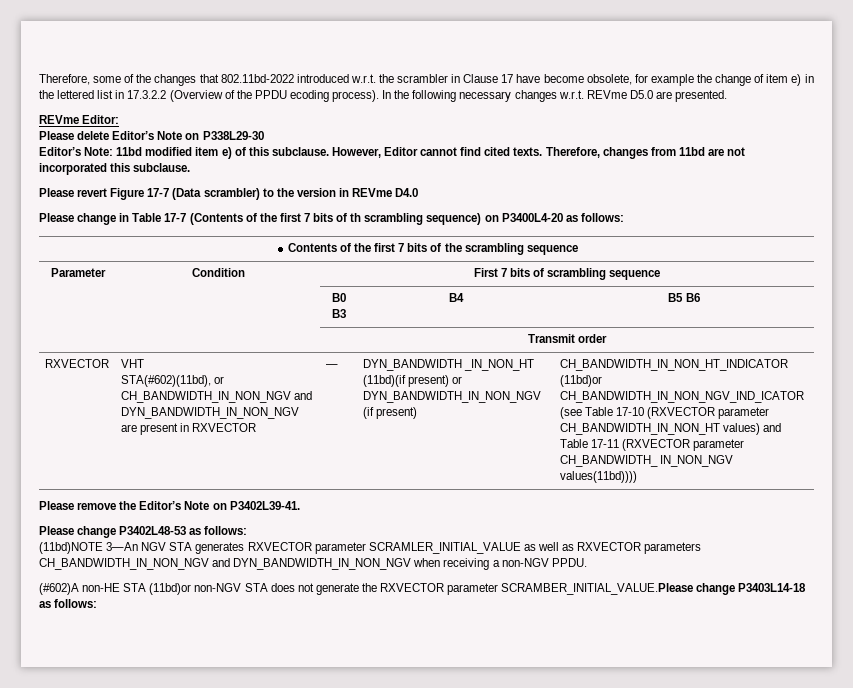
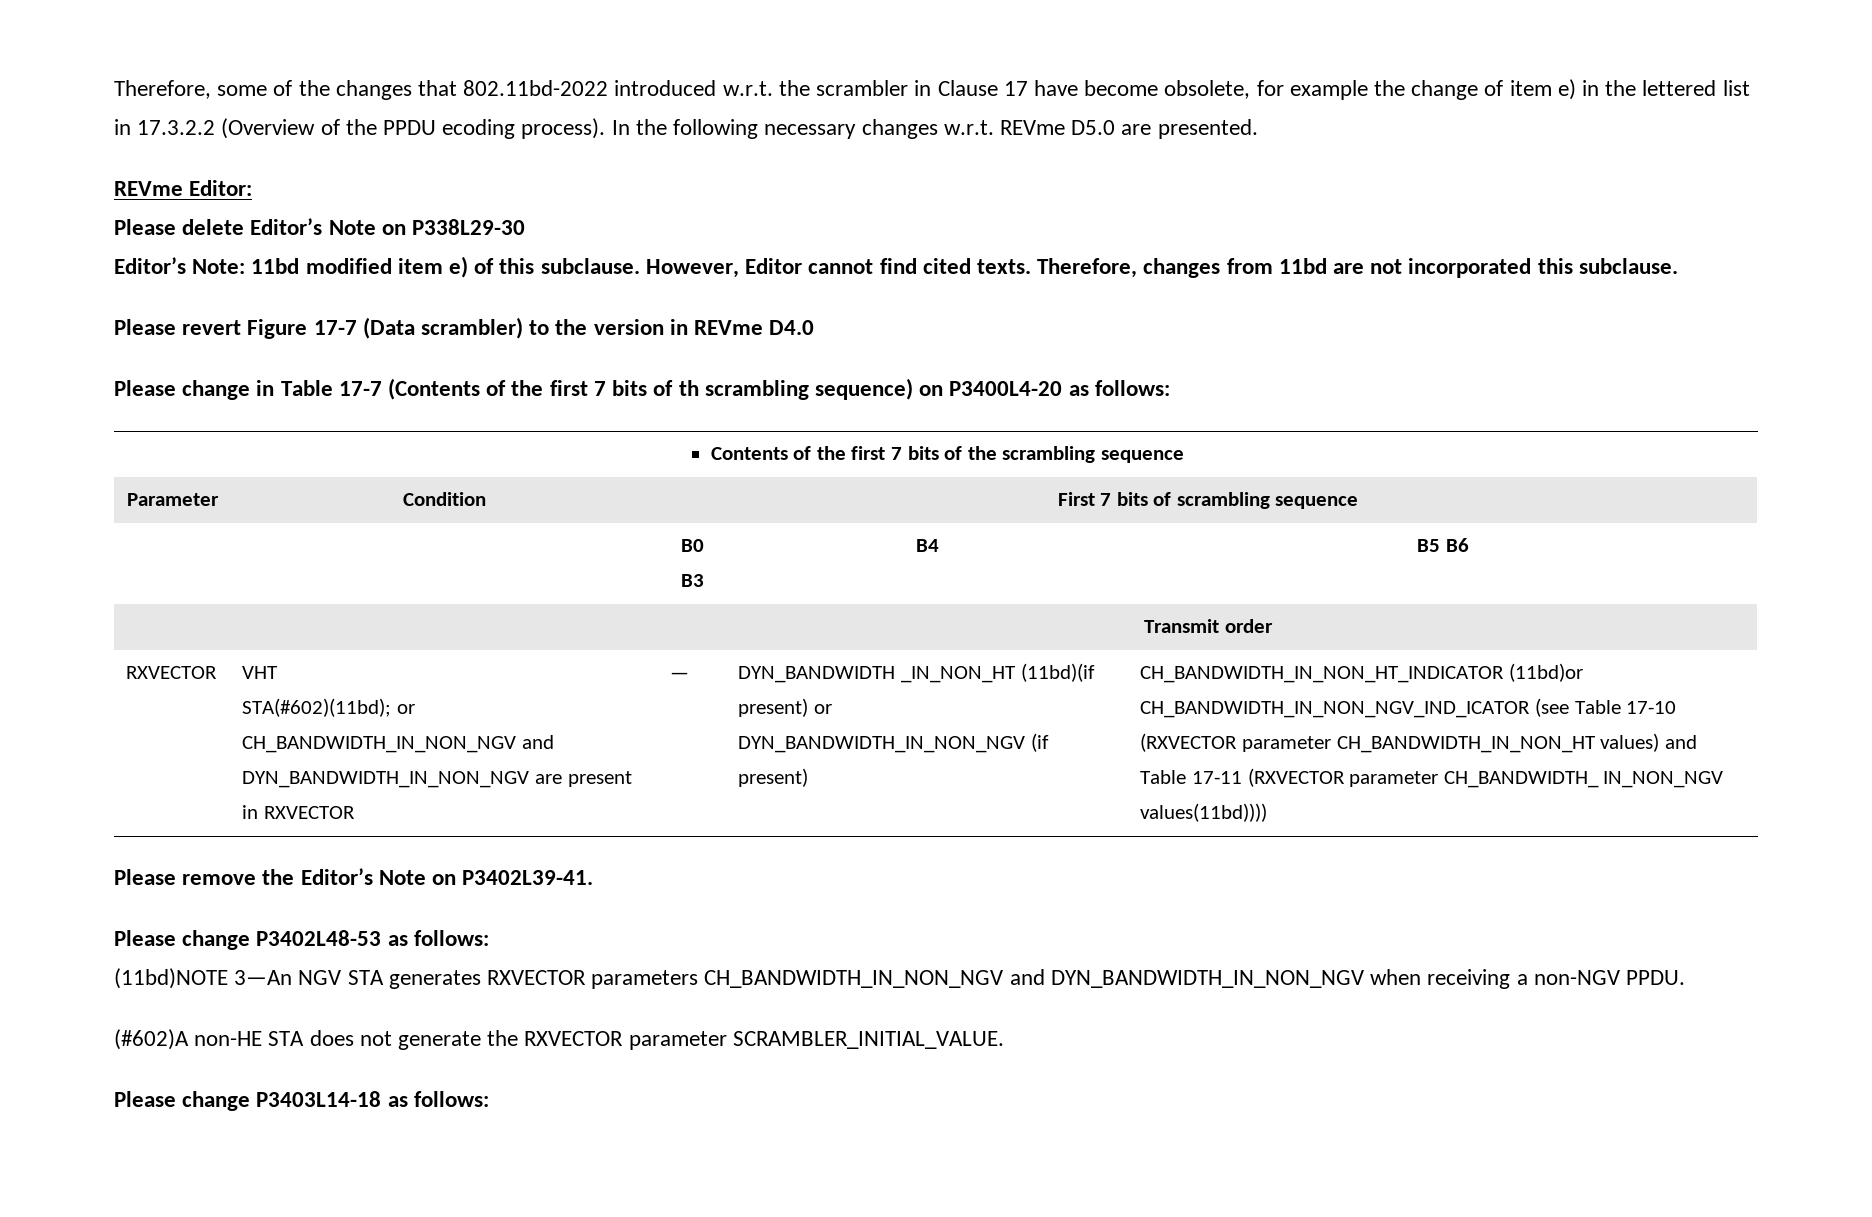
  RXVECTOR | VHT
- STA(#602)(11bd), or CH_BANDWIDTH_IN_NON_NGV and DYN_BANDWIDTH_IN_NON_NGV are present in RXVECTOR | — | DYN_BANDWIDTH _IN_NON_HT (11bd)(if present) or DYN_BANDWIDTH_IN_NON_NGV (if present) | CH_BANDWIDTH_IN_NON_HT_INDICATOR (11bd)or CH_BANDWIDTH_IN_NON_NGV_IND_ICATOR (see Table 17-10 (RXVECTOR parameter CH_BANDWIDTH_IN_NON_HT values) and Table 17-11 (RXVECTOR parameter CH_BANDWIDTH_ IN_NON_NGV values(11bd))))
+ STA(#602)(11bd); or CH_BANDWIDTH_IN_NON_NGV and DYN_BANDWIDTH_IN_NON_NGV are present in RXVECTOR | — | DYN_BANDWIDTH _IN_NON_HT (11bd)(if present) or DYN_BANDWIDTH_IN_NON_NGV (if present) | CH_BANDWIDTH_IN_NON_HT_INDICATOR (11bd)or CH_BANDWIDTH_IN_NON_NGV_IND_ICATOR (see Table 17-10 (RXVECTOR parameter CH_BANDWIDTH_IN_NON_HT values) and Table 17-11 (RXVECTOR parameter CH_BANDWIDTH_ IN_NON_NGV values(11bd))))
- (11bd)NOTE 3—An NGV STA generates RXVECTOR parameter SCRAMLER_INITIAL_VALUE as well as RXVECTOR parameters CH_BANDWIDTH_IN_NON_NGV and DYN_BANDWIDTH_IN_NON_NGV when receiving a non-NGV PPDU.
+ (11bd)NOTE 3—An NGV STA generates RXVECTOR parameters CH_BANDWIDTH_IN_NON_NGV and DYN_BANDWIDTH_IN_NON_NGV when receiving a non-NGV PPDU.
- (#602)A non-HE STA (11bd)or non-NGV STA does not generate the RXVECTOR parameter SCRAMBER_INITIAL_VALUE.Please change P3403L14-18 as follows:
+ (#602)A non-HE STA does not generate the RXVECTOR parameter SCRAMBLER_INITIAL_VALUE.
+ Please change P3403L14-18 as follows:

